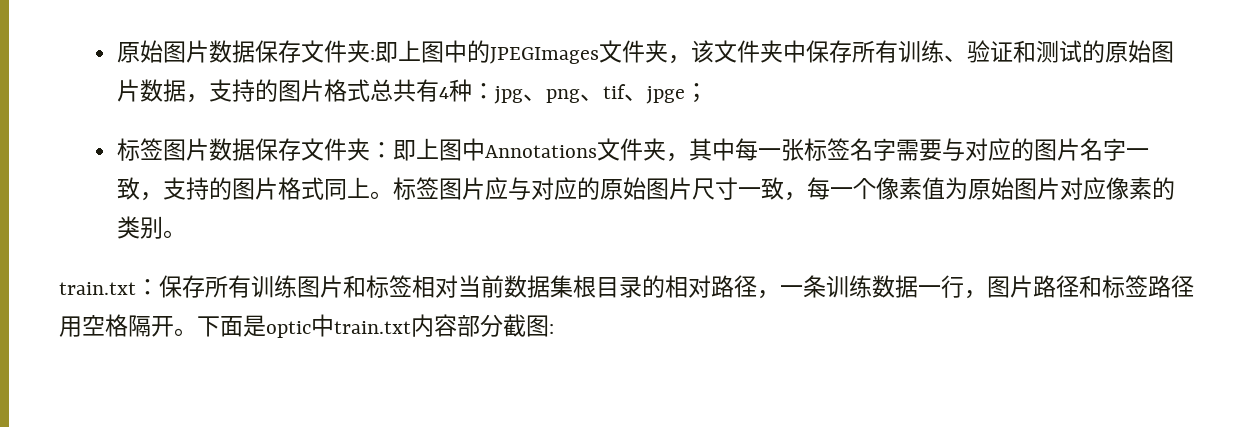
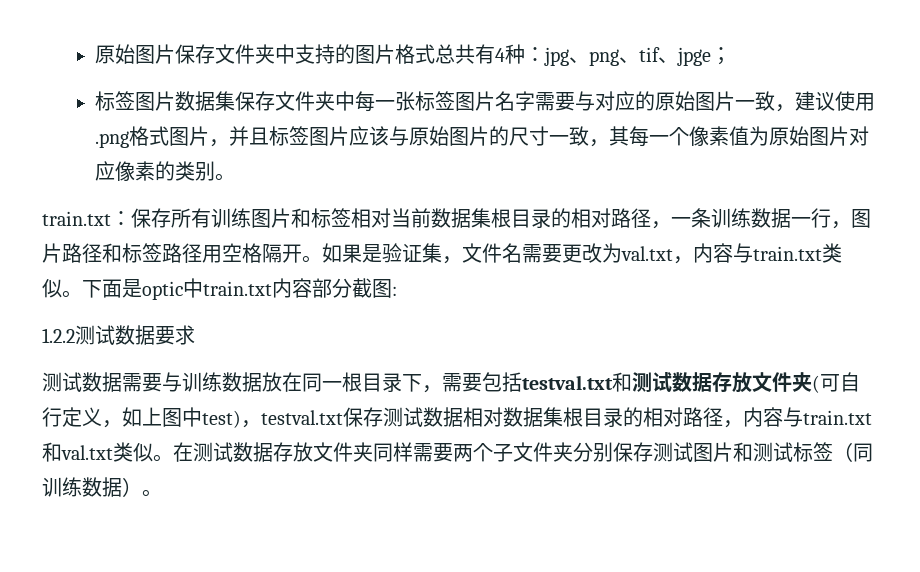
- 原始图片数据保存文件夹:即上图中的JPEGImages文件夹，该文件夹中保存所有训练、验证和测试的原始图片数据，支持的图片格式总共有4种：jpg、png、tif、jpge；
+ 原始图片保存文件夹中支持的图片格式总共有4种：jpg、png、tif、jpge；
- 标签图片数据保存文件夹：即上图中Annotations文件夹，其中每一张标签名字需要与对应的图片名字一致，支持的图片格式同上。标签图片应与对应的原始图片尺寸一致，每一个像素值为原始图片对应像素的类别。
+ 标签图片数据集保存文件夹中每一张标签图片名字需要与对应的原始图片一致，建议使用.png格式图片，并且标签图片应该与原始图片的尺寸一致，其每一个像素值为原始图片对应像素的类别。
+ 如果是验证集，文件名需要更改为val.txt，内容与train.txt类似。
+ 1.2.2测试数据要求
+ 测试数据需要与训练数据放在同一根目录下，需要包括testval.txt和测试数据存放文件夹(可自行定义，如上图中test)，testval.txt保存测试数据相对数据集根目录的相对路径，内容与train.txt和val.txt类似。在测试数据存放文件夹同样需要两个子文件夹分别保存测试图片和测试标签（同训练数据）。

